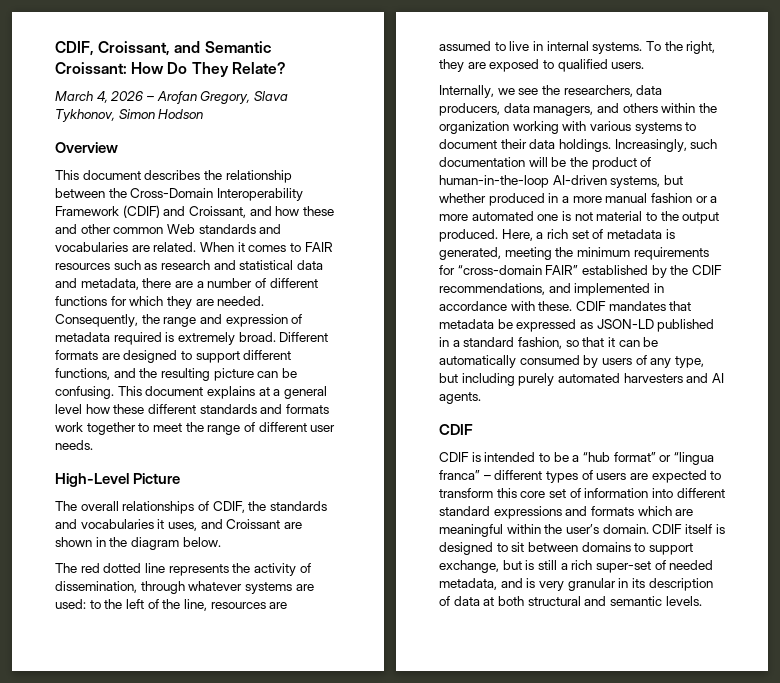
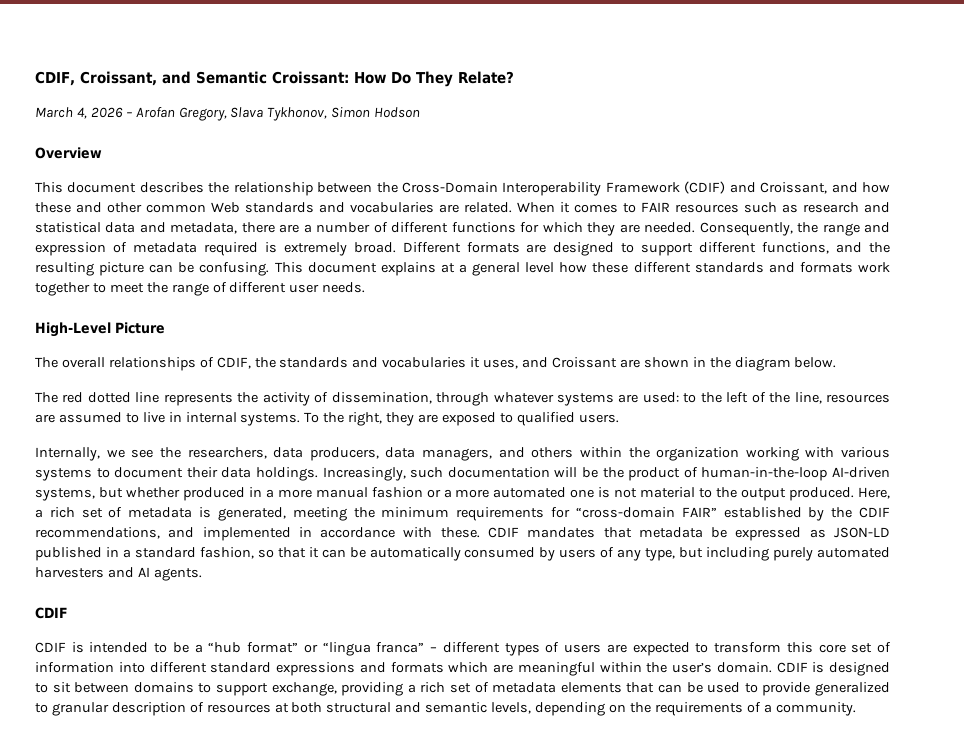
- CDIF itself is designed to sit between domains to support exchange, but is still a rich super-set of needed metadata, and is very granular in its description of data at both structural and semantic levels.
+ CDIF is designed to sit between domains to support exchange, providing a rich set of metadata elements that can be used to provide generalized to granular description of resources at both structural and semantic levels, depending on the requirements of a community.

